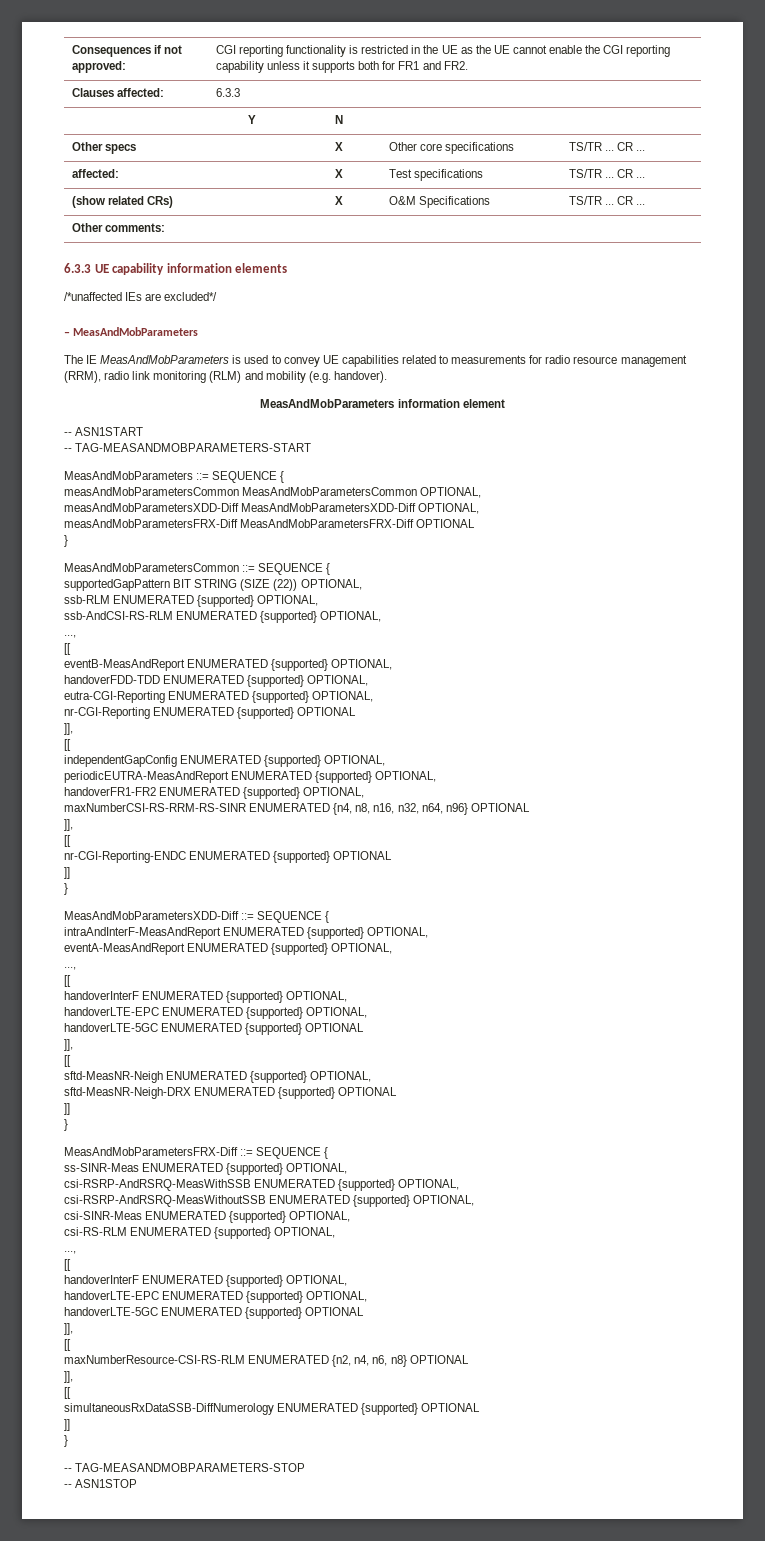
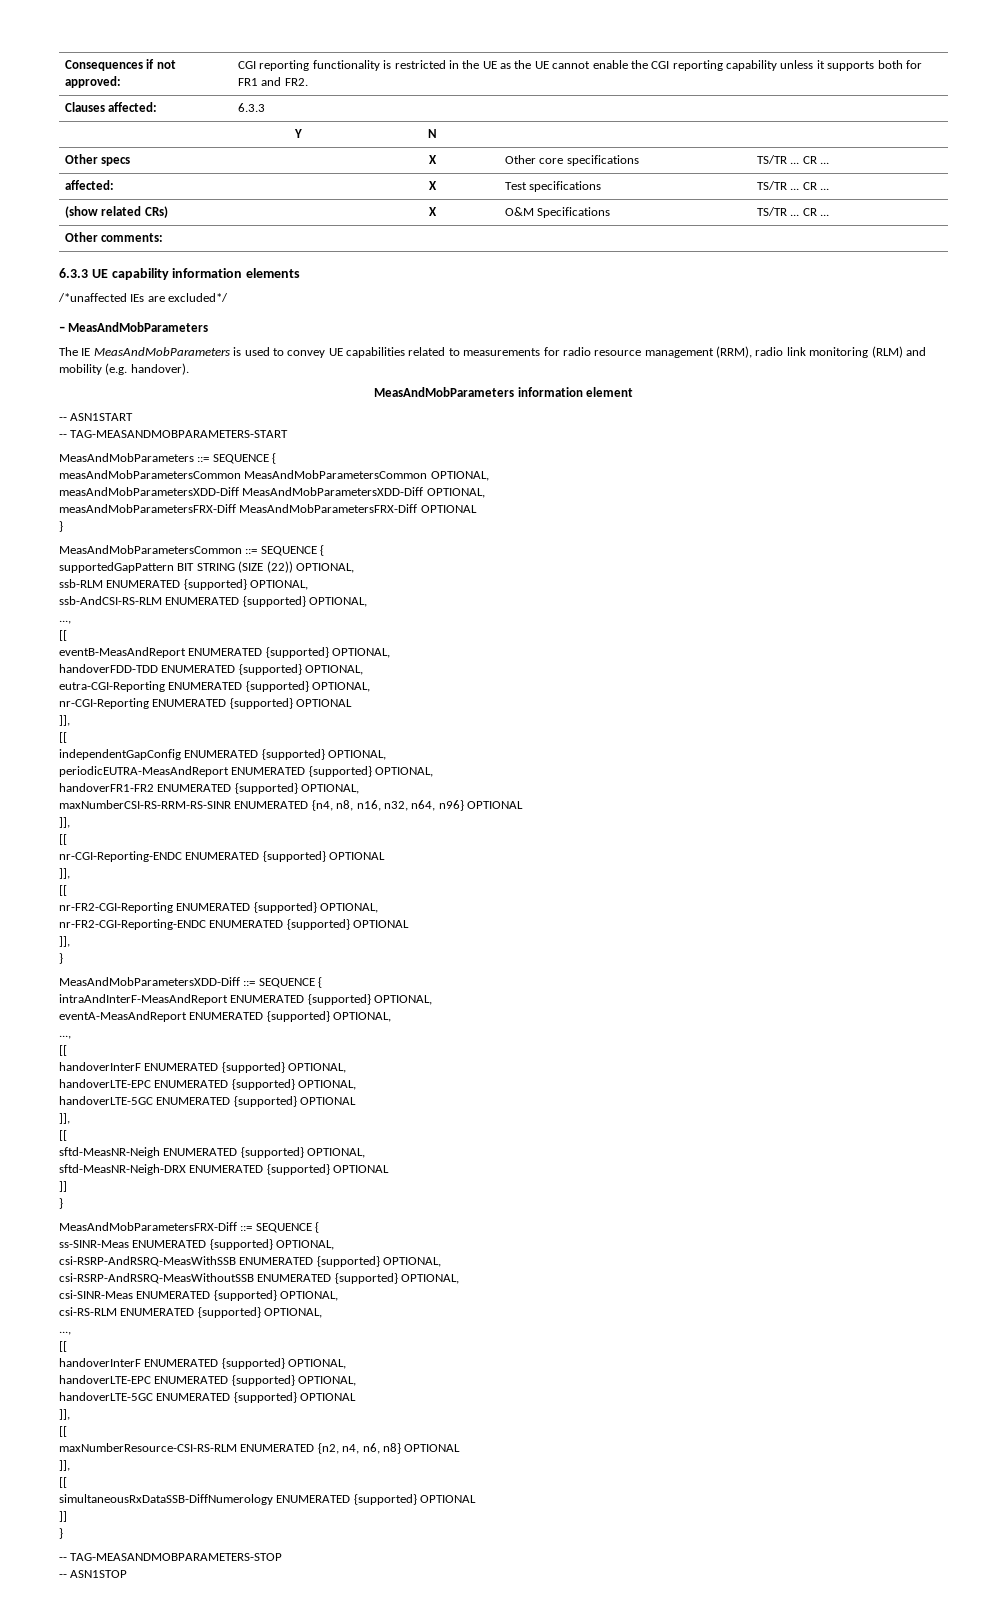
  nr-CGI-Reporting-ENDC ENUMERATED {supported} OPTIONAL
- ]]
+ ]],
+ [[
+ nr-FR2-CGI-Reporting ENUMERATED {supported} OPTIONAL,
+ nr-FR2-CGI-Reporting-ENDC ENUMERATED {supported} OPTIONAL
+ ]],

